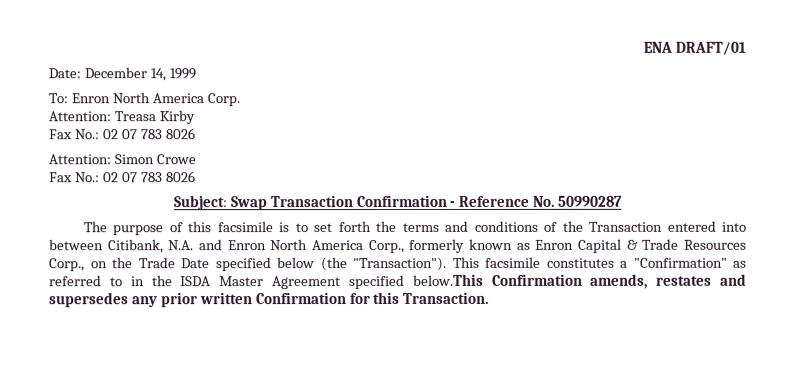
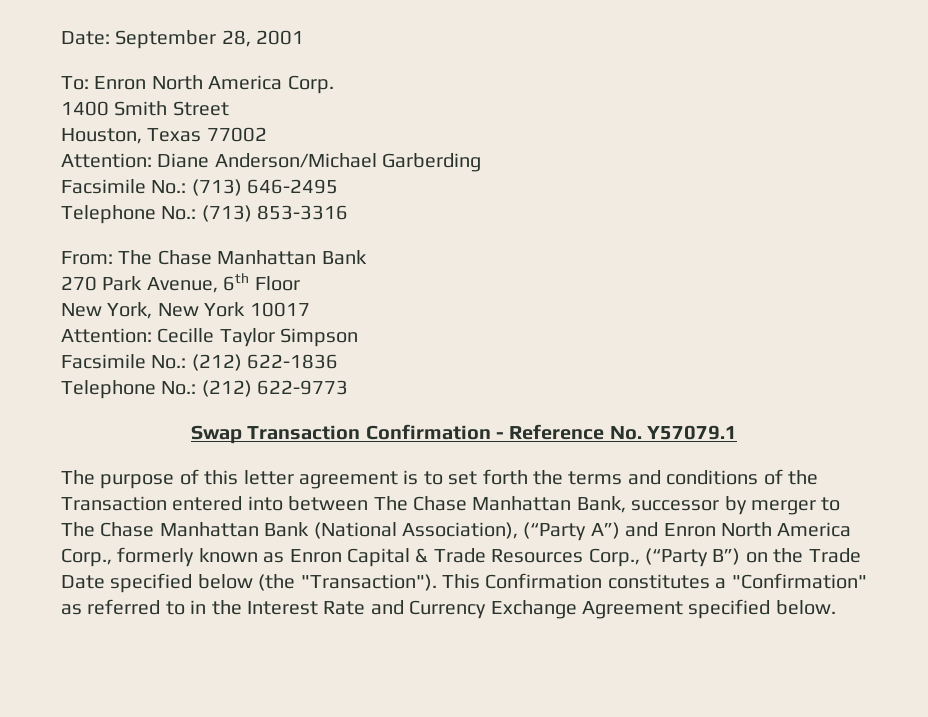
- ENA DRAFT/01
- Date: December 14, 1999
+ Date: September 28, 2001
- Attention: Treasa Kirby
- Fax No.: 02 07 783 8026
- Attention: Simon Crowe
- Fax No.: 02 07 783 8026
- Subject: Swap Transaction Confirmation - Reference No. 50990287
+ 1400 Smith Street
+ Houston, Texas 77002
+ Attention: Diane Anderson/Michael Garberding
+ Facsimile No.: (713) 646-2495
+ Telephone No.: (713) 853-3316
+ From: The Chase Manhattan Bank
+ 270 Park Avenue, 6th Floor
+ New York, New York 10017
+ Attention: Cecille Taylor Simpson
+ Facsimile No.: (212) 622-1836
+ Telephone No.: (212) 622-9773
+ Swap Transaction Confirmation - Reference No. Y57079.1
- The purpose of this facsimile is to set forth the terms and conditions of the Transaction entered into between Citibank, N.A. and Enron North America Corp., formerly known as Enron Capital & Trade Resources Corp., on the Trade Date specified below (the "Transaction").
+ The purpose of this letter agreement is to set forth the terms and conditions of the Transaction entered into between The Chase Manhattan Bank, successor by merger to The Chase Manhattan Bank (National Association), (“Party A”) and Enron North America Corp., formerly known as Enron Capital & Trade Resources Corp., (“Party B”) on the Trade Date specified below (the "Transaction").
- This facsimile constitutes a "Confirmation" as referred to in the ISDA Master Agreement specified below.This Confirmation amends, restates and supersedes any prior written Confirmation for this Transaction.
+ This Confirmation constitutes a "Confirmation" as referred to in the Interest Rate and Currency Exchange Agreement specified below.

